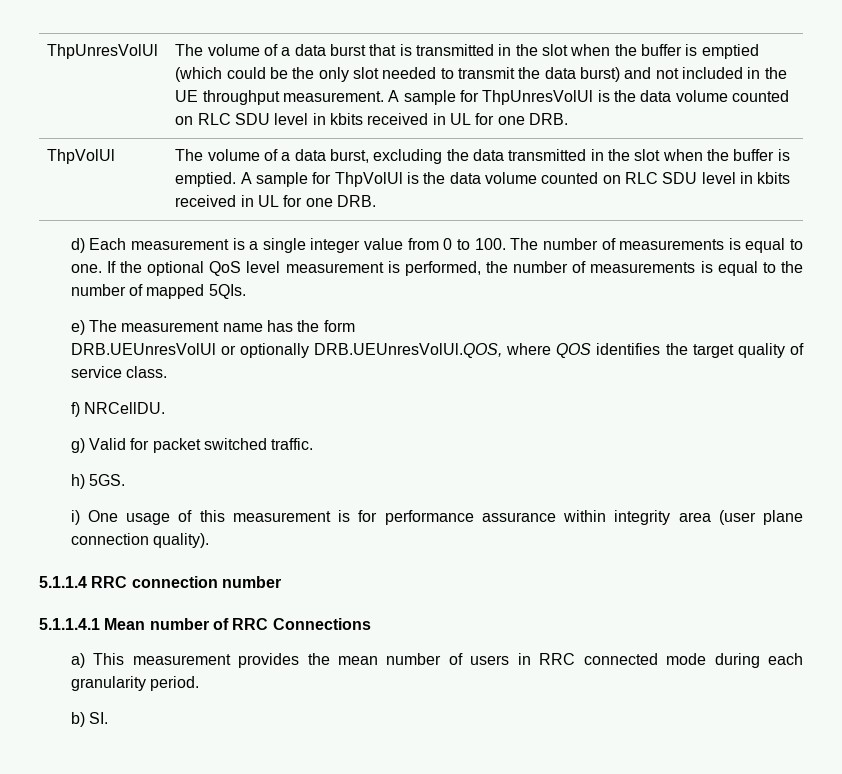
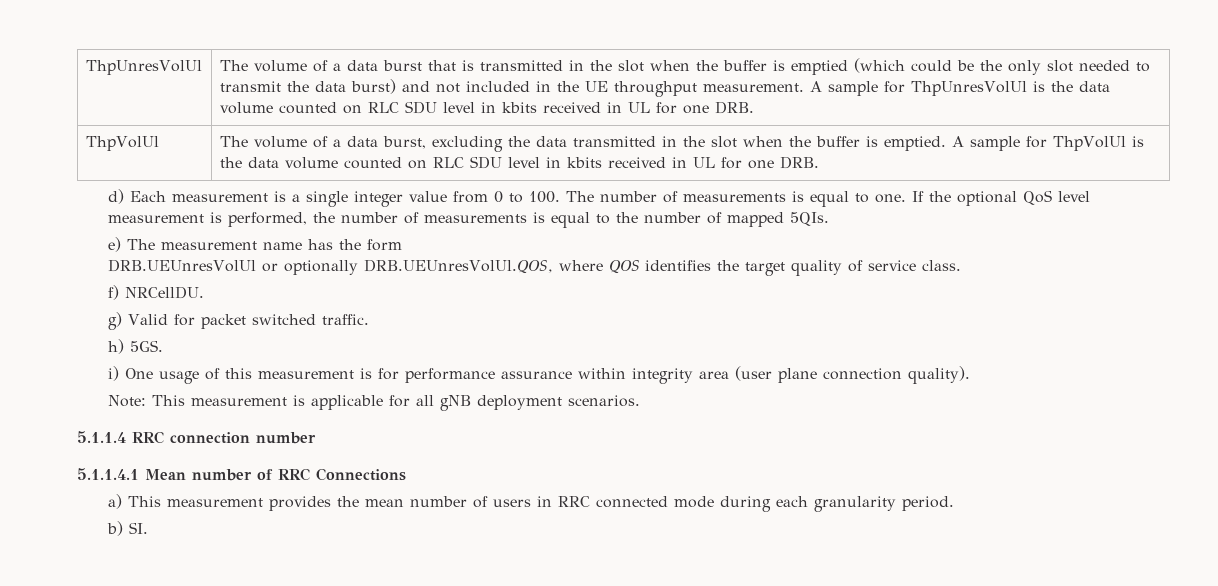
+ Note: This measurement is applicable for all gNB deployment scenarios.

